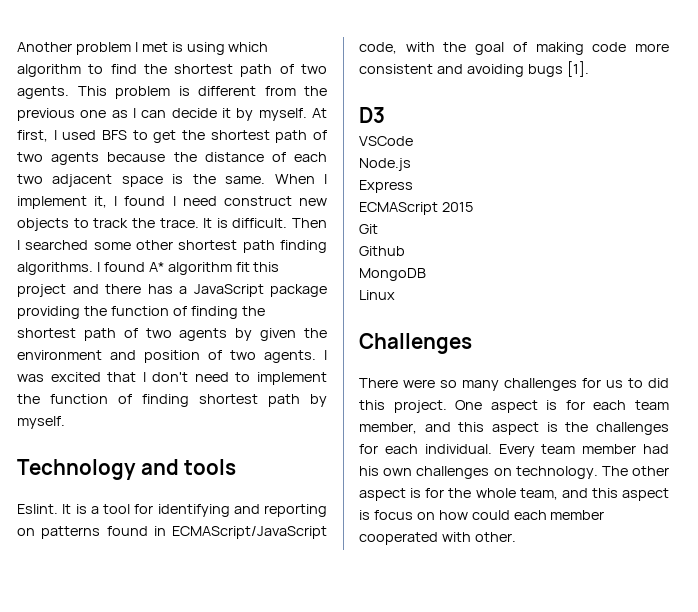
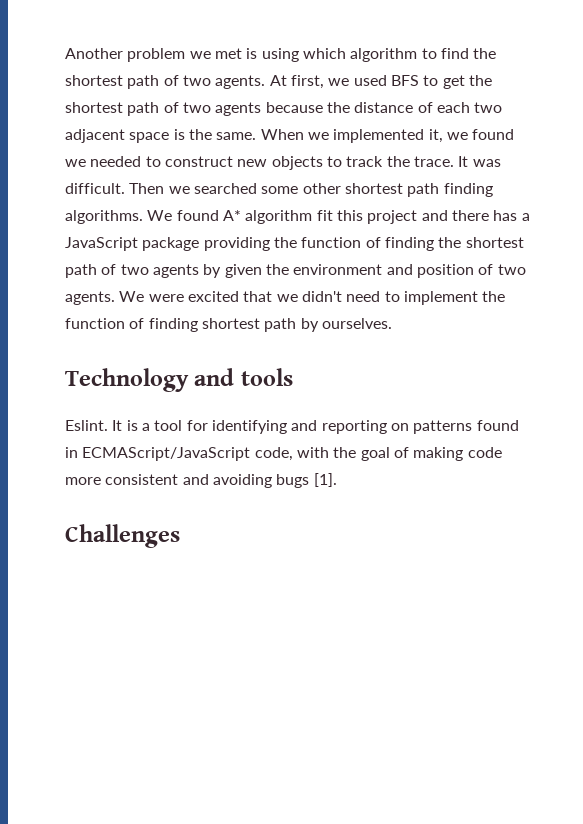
- Another problem I met is using which algorithm to find the shortest path of two agents.
+ Another problem we met is using which algorithm to find the shortest path of two agents.
- This problem is different from the previous one as I can decide it by myself.
- At first, I used BFS to get the shortest path of two agents because the distance of each two adjacent space is the same.
+ At first, we used BFS to get the shortest path of two agents because the distance of each two adjacent space is the same.
- When I implement it, I found I need construct new objects to track the trace.
+ When we implemented it, we found we needed to construct new objects to track the trace.
- It is difficult.
+ It was difficult.
- Then I searched some other shortest path finding algorithms.
+ Then we searched some other shortest path finding algorithms.
- I found A* algorithm fit this project and there has a JavaScript package providing the function of finding the shortest path of two agents by given the environment and position of two agents.
+ We found A* algorithm fit this project and there has a JavaScript package providing the function of finding the shortest path of two agents by given the environment and position of two agents.
- I was excited that I don't need to implement the function of finding shortest path by myself.
+ We were excited that we didn't need to implement the function of finding shortest path by ourselves.
- D3
- VSCode
- Node.js
- Express
- ECMAScript 2015
- Git
- Github
- MongoDB
- Linux
  Challenges
- There were so many challenges for us to did this project. One aspect is for each team member, and this aspect is the challenges for each individual. Every team member had his own challenges on technology. The other aspect is for the whole team, and this aspect is focus on how could each member cooperated with other.

